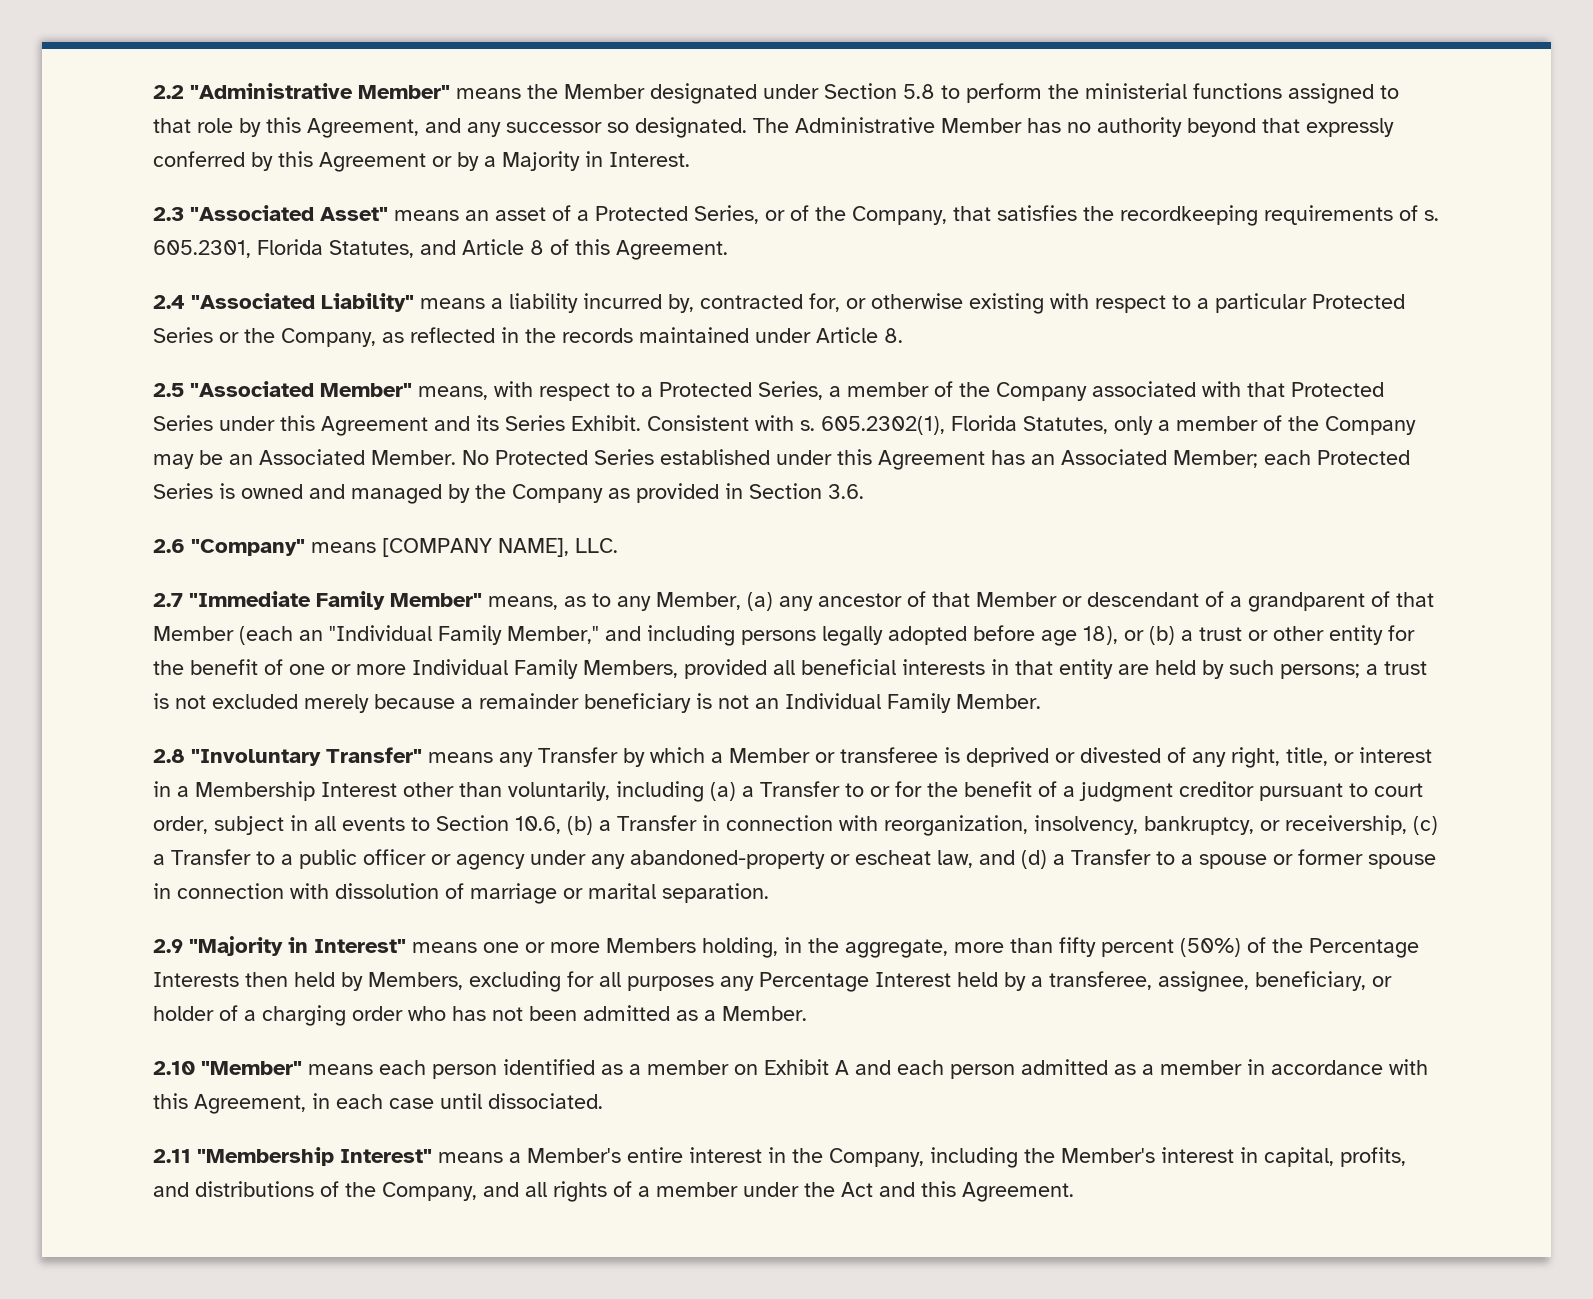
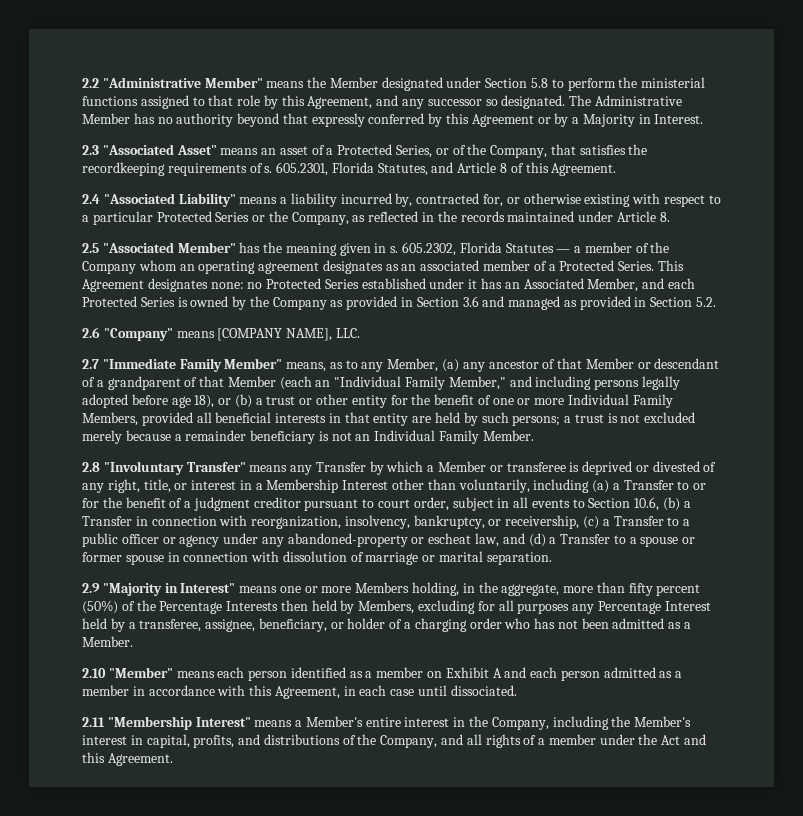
- 2.5 "Associated Member" means, with respect to a Protected Series, a member of the Company associated with that Protected Series under this Agreement and its Series Exhibit. Consistent with s. 605.2302(1), Florida Statutes, only a member of the Company may be an Associated Member. No Protected Series established under this Agreement has an Associated Member; each Protected Series is owned and managed by the Company as provided in Section 3.6.
+ 2.5 "Associated Member" has the meaning given in s. 605.2302, Florida Statutes — a member of the Company whom an operating agreement designates as an associated member of a Protected Series. This Agreement designates none: no Protected Series established under it has an Associated Member, and each Protected Series is owned by the Company as provided in Section 3.6 and managed as provided in Section 5.2.

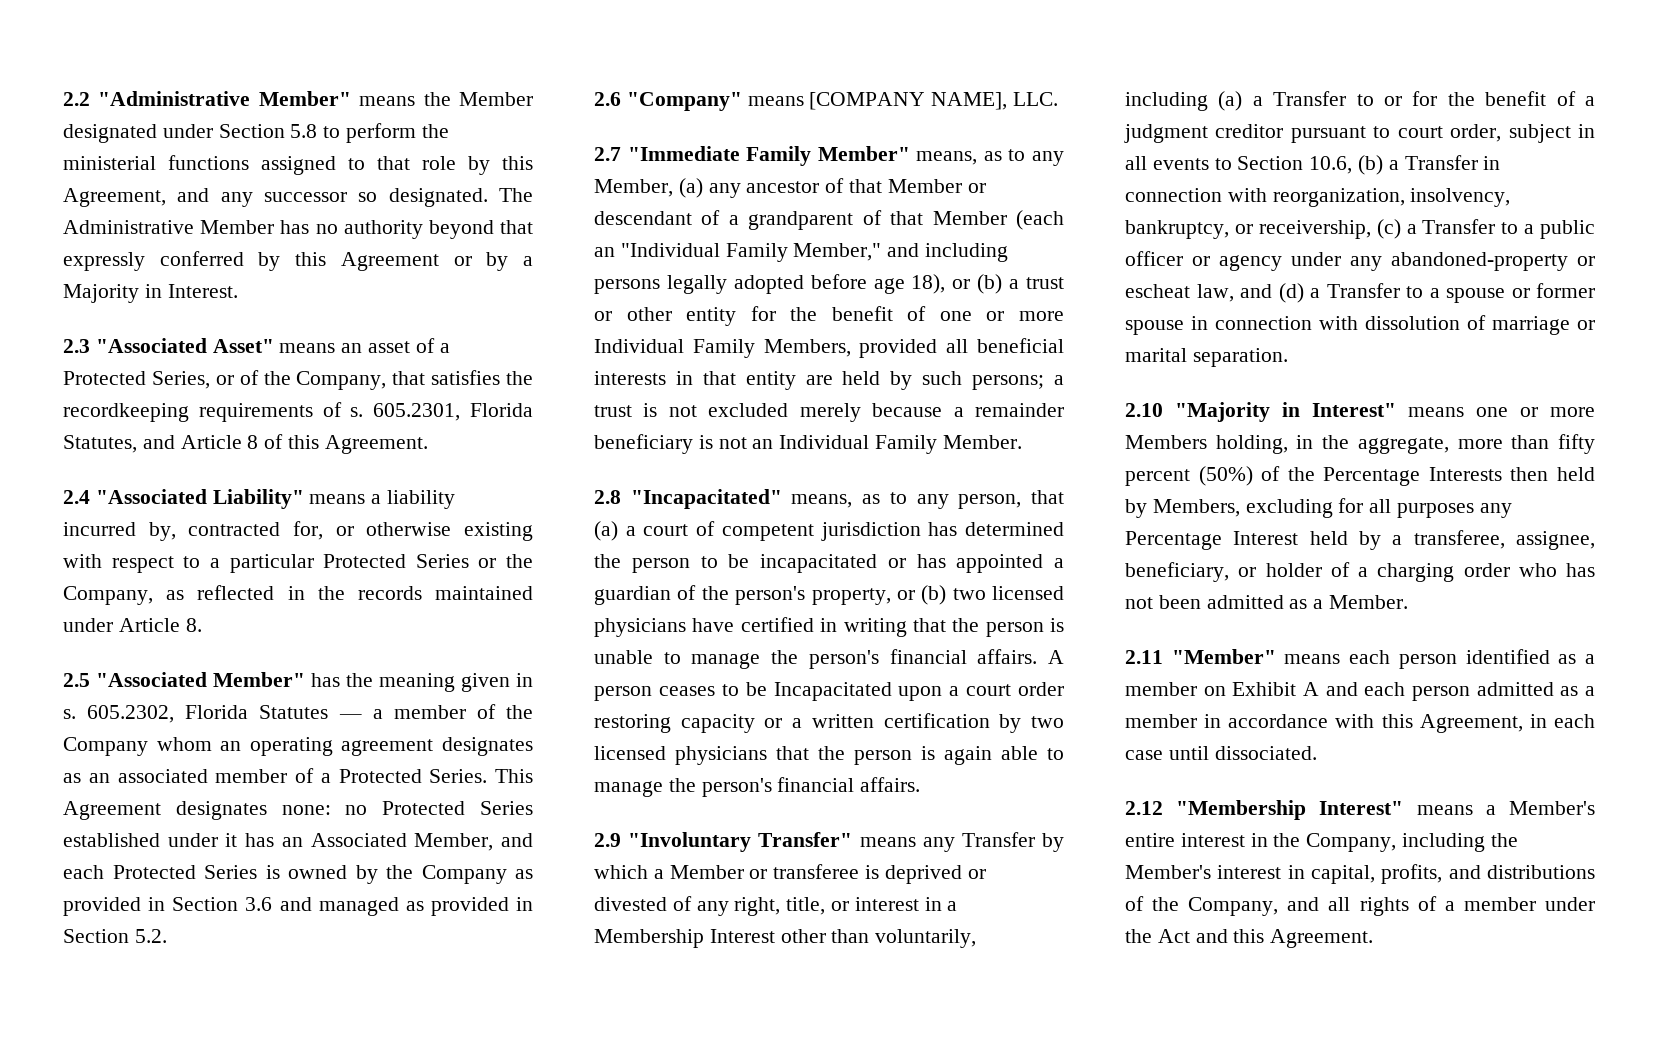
- 2.8 "Involuntary Transfer" means any Transfer by which a Member or transferee is deprived or divested of any right, title, or interest in a Membership Interest other than voluntarily, including (a) a Transfer to or for the benefit of a judgment creditor pursuant to court order, subject in all events to Section 10.6, (b) a Transfer in connection with reorganization, insolvency, bankruptcy, or receivership, (c) a Transfer to a public officer or agency under any abandoned-property or escheat law, and (d) a Transfer to a spouse or former spouse in connection with dissolution of marriage or marital separation.
+ 2.8 "Incapacitated" means, as to any person, that (a) a court of competent jurisdiction has determined the person to be incapacitated or has appointed a guardian of the person's property, or (b) two licensed physicians have certified in writing that the person is unable to manage the person's financial affairs. A person ceases to be Incapacitated upon a court order restoring capacity or a written certification by two licensed physicians that the person is again able to manage the person's financial affairs.
+ 2.9 "Involuntary Transfer" means any Transfer by which a Member or transferee is deprived or divested of any right, title, or interest in a Membership Interest other than voluntarily, including (a) a Transfer to or for the benefit of a judgment creditor pursuant to court order, subject in all events to Section 10.6, (b) a Transfer in connection with reorganization, insolvency, bankruptcy, or receivership, (c) a Transfer to a public officer or agency under any abandoned-property or escheat law, and (d) a Transfer to a spouse or former spouse in connection with dissolution of marriage or marital separation.
- 2.9 "Majority in Interest" means one or more Members holding, in the aggregate, more than fifty percent (50%) of the Percentage Interests then held by Members, excluding for all purposes any Percentage Interest held by a transferee, assignee, beneficiary, or holder of a charging order who has not been admitted as a Member.
+ 2.10 "Majority in Interest" means one or more Members holding, in the aggregate, more than fifty percent (50%) of the Percentage Interests then held by Members, excluding for all purposes any Percentage Interest held by a transferee, assignee, beneficiary, or holder of a charging order who has not been admitted as a Member.
- 2.10 "Member" means each person identified as a member on Exhibit A and each person admitted as a member in accordance with this Agreement, in each case until dissociated.
+ 2.11 "Member" means each person identified as a member on Exhibit A and each person admitted as a member in accordance with this Agreement, in each case until dissociated.
- 2.11 "Membership Interest" means a Member's entire interest in the Company, including the Member's interest in capital, profits, and distributions of the Company, and all rights of a member under the Act and this Agreement.
+ 2.12 "Membership Interest" means a Member's entire interest in the Company, including the Member's interest in capital, profits, and distributions of the Company, and all rights of a member under the Act and this Agreement.

